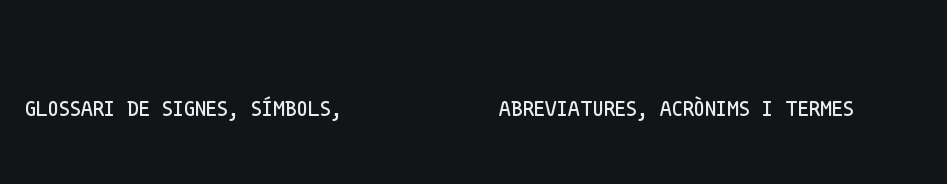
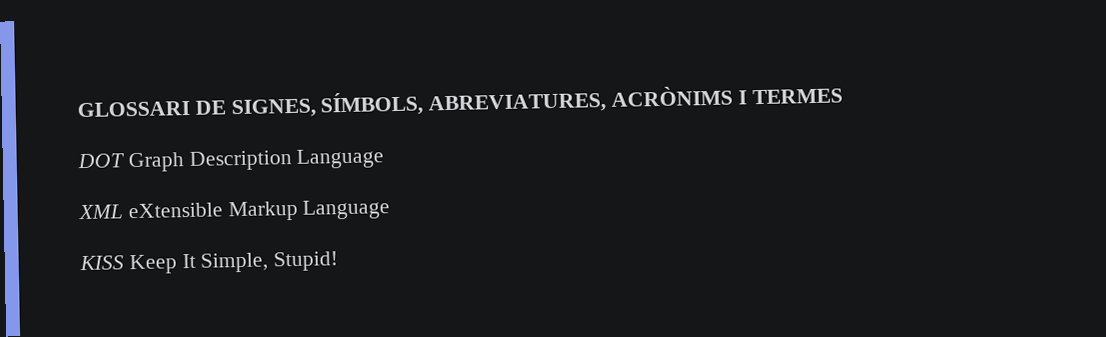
+ DOT Graph Description Language
+ XML eXtensible Markup Language
+ KISS Keep It Simple, Stupid!

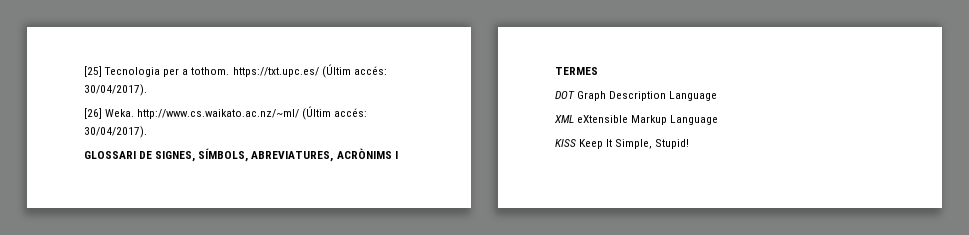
+ [25] Tecnologia per a tothom. https://txt.upc.es/ (Últim accés: 30/04/2017).
+ [26] Weka. http://www.cs.waikato.ac.nz/~ml/ (Últim accés: 30/04/2017).

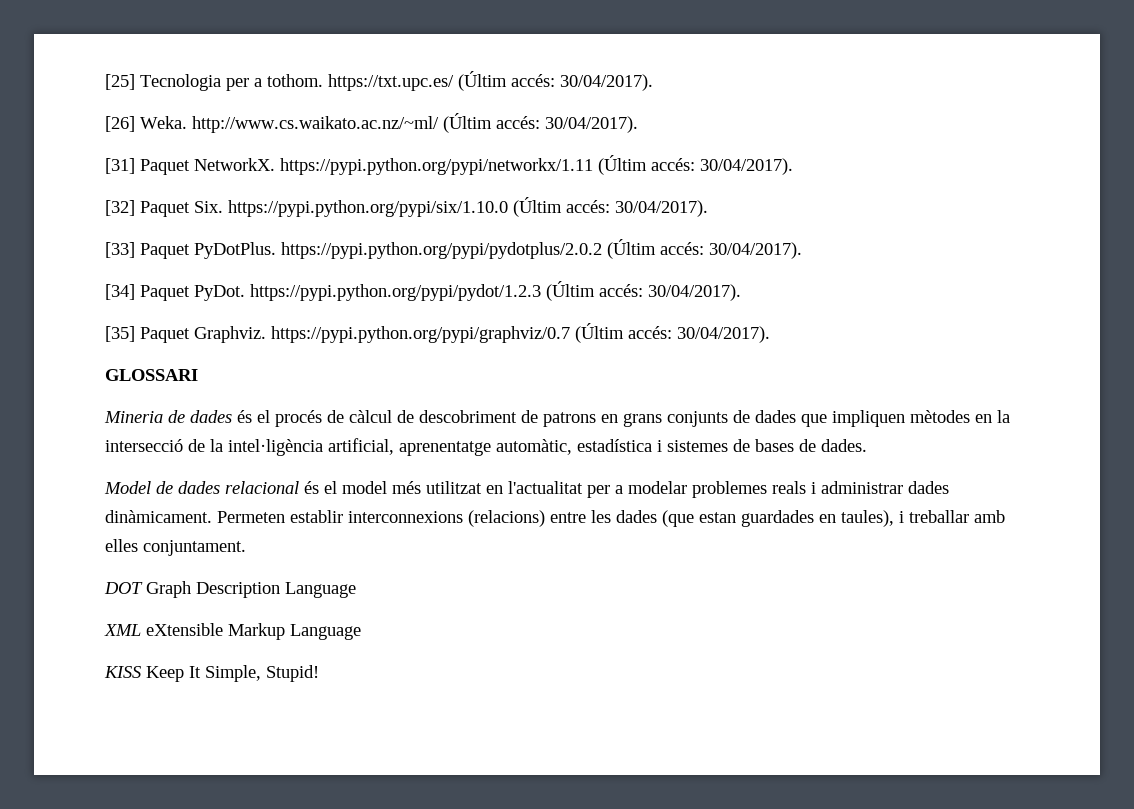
- GLOSSARI DE SIGNES, SÍMBOLS, ABREVIATURES, ACRÒNIMS I TERMES
+ [31] Paquet NetworkX. https://pypi.python.org/pypi/networkx/1.11 (Últim accés: 30/04/2017).
+ [32] Paquet Six. https://pypi.python.org/pypi/six/1.10.0 (Últim accés: 30/04/2017).
+ [33] Paquet PyDotPlus. https://pypi.python.org/pypi/pydotplus/2.0.2 (Últim accés: 30/04/2017).
+ [34] Paquet PyDot. https://pypi.python.org/pypi/pydot/1.2.3 (Últim accés: 30/04/2017).
+ [35] Paquet Graphviz. https://pypi.python.org/pypi/graphviz/0.7 (Últim accés: 30/04/2017).
+ GLOSSARI
+ Mineria de dades és el procés de càlcul de descobriment de patrons en grans conjunts de dades que impliquen mètodes en la intersecció de la intel·ligència artificial, aprenentatge automàtic, estadística i sistemes de bases de dades.
+ Model de dades relacional és el model més utilitzat en l'actualitat per a modelar problemes reals i administrar dades dinàmicament. Permeten establir interconnexions (relacions) entre les dades (que estan guardades en taules), i treballar amb elles conjuntament.

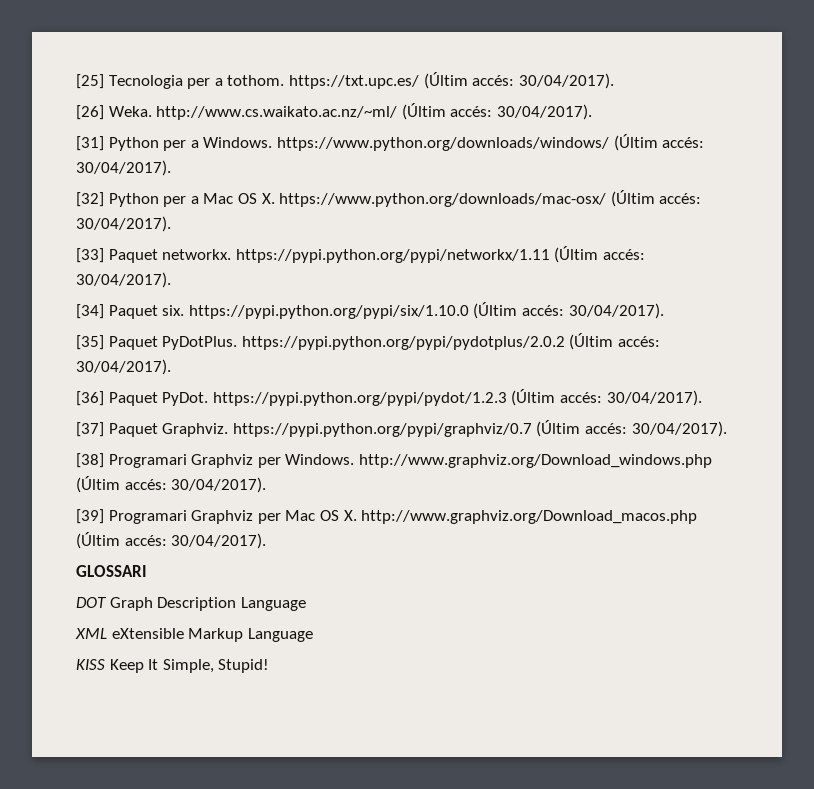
- [31] Paquet NetworkX. https://pypi.python.org/pypi/networkx/1.11 (Últim accés: 30/04/2017).
+ [31] Python per a Windows. https://www.python.org/downloads/windows/ (Últim accés: 30/04/2017).
+ [32] Python per a Mac OS X. https://www.python.org/downloads/mac-osx/ (Últim accés: 30/04/2017).
+ [33] Paquet networkx. https://pypi.python.org/pypi/networkx/1.11 (Últim accés: 30/04/2017).
- [32] Paquet Six. https://pypi.python.org/pypi/six/1.10.0 (Últim accés: 30/04/2017).
+ [34] Paquet six. https://pypi.python.org/pypi/six/1.10.0 (Últim accés: 30/04/2017).
- [33] Paquet PyDotPlus. https://pypi.python.org/pypi/pydotplus/2.0.2 (Últim accés: 30/04/2017).
+ [35] Paquet PyDotPlus. https://pypi.python.org/pypi/pydotplus/2.0.2 (Últim accés: 30/04/2017).
- [34] Paquet PyDot. https://pypi.python.org/pypi/pydot/1.2.3 (Últim accés: 30/04/2017).
+ [36] Paquet PyDot. https://pypi.python.org/pypi/pydot/1.2.3 (Últim accés: 30/04/2017).
- [35] Paquet Graphviz. https://pypi.python.org/pypi/graphviz/0.7 (Últim accés: 30/04/2017).
+ [37] Paquet Graphviz. https://pypi.python.org/pypi/graphviz/0.7 (Últim accés: 30/04/2017).
+ [38] Programari Graphviz per Windows. http://www.graphviz.org/Download_windows.php (Últim accés: 30/04/2017).
+ [39] Programari Graphviz per Mac OS X. http://www.graphviz.org/Download_macos.php (Últim accés: 30/04/2017).
  GLOSSARI
- Mineria de dades és el procés de càlcul de descobriment de patrons en grans conjunts de dades que impliquen mètodes en la intersecció de la intel·ligència artificial, aprenentatge automàtic, estadística i sistemes de bases de dades.
- Model de dades relacional és el model més utilitzat en l'actualitat per a modelar problemes reals i administrar dades dinàmicament. Permeten establir interconnexions (relacions) entre les dades (que estan guardades en taules), i treballar amb elles conjuntament.

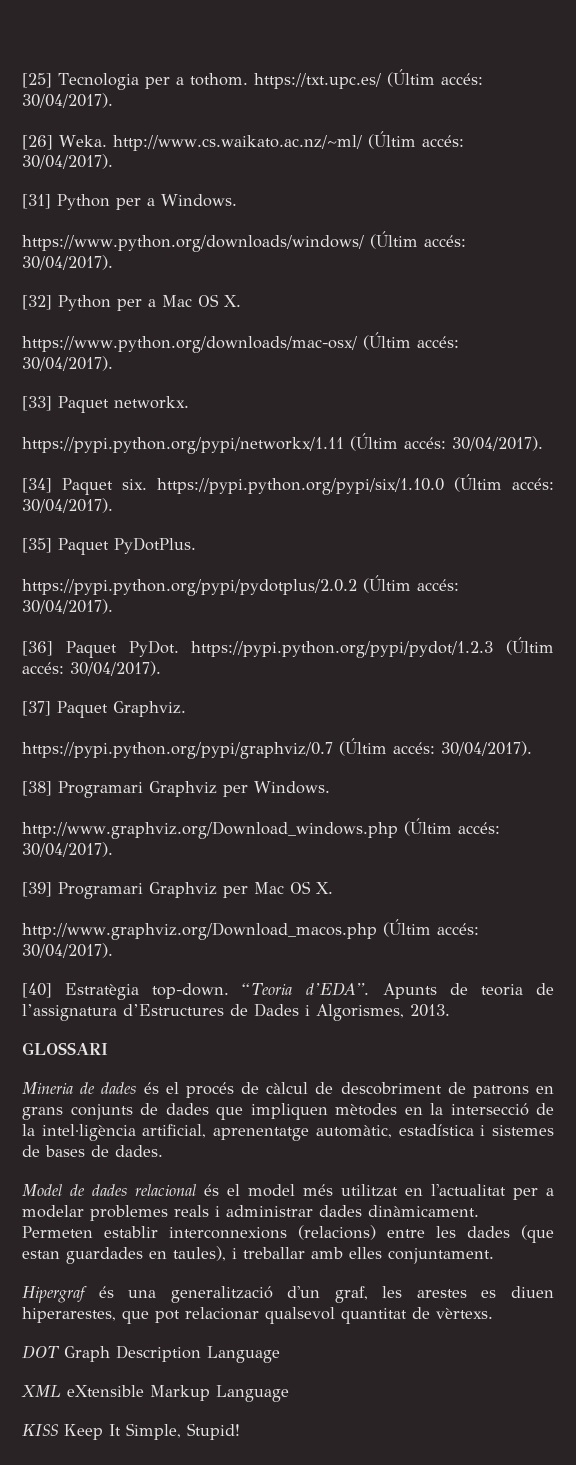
- [31] Python per a Windows. https://www.python.org/downloads/windows/ (Últim accés: 30/04/2017).
+ [31] Python per a Windows.
+ https://www.python.org/downloads/windows/ (Últim accés: 30/04/2017).
- [32] Python per a Mac OS X. https://www.python.org/downloads/mac-osx/ (Últim accés: 30/04/2017).
+ [32] Python per a Mac OS X.
+ https://www.python.org/downloads/mac-osx/ (Últim accés: 30/04/2017).
- [33] Paquet networkx. https://pypi.python.org/pypi/networkx/1.11 (Últim accés: 30/04/2017).
+ [33] Paquet networkx.
+ https://pypi.python.org/pypi/networkx/1.11 (Últim accés: 30/04/2017).
- [35] Paquet PyDotPlus. https://pypi.python.org/pypi/pydotplus/2.0.2 (Últim accés: 30/04/2017).
+ [35] Paquet PyDotPlus.
+ https://pypi.python.org/pypi/pydotplus/2.0.2 (Últim accés: 30/04/2017).
- [37] Paquet Graphviz. https://pypi.python.org/pypi/graphviz/0.7 (Últim accés: 30/04/2017).
+ [37] Paquet Graphviz.
+ https://pypi.python.org/pypi/graphviz/0.7 (Últim accés: 30/04/2017).
- [38] Programari Graphviz per Windows. http://www.graphviz.org/Download_windows.php (Últim accés: 30/04/2017).
+ [38] Programari Graphviz per Windows.
+ http://www.graphviz.org/Download_windows.php (Últim accés: 30/04/2017).
- [39] Programari Graphviz per Mac OS X. http://www.graphviz.org/Download_macos.php (Últim accés: 30/04/2017).
+ [39] Programari Graphviz per Mac OS X.
+ http://www.graphviz.org/Download_macos.php (Últim accés: 30/04/2017).
+ [40] Estratègia top-down. “Teoria d’EDA”. Apunts de teoria de l’assignatura d’Estructures de Dades i Algorismes, 2013.
  GLOSSARI
+ Mineria de dades és el procés de càlcul de descobriment de patrons en grans conjunts de dades que impliquen mètodes en la intersecció de la intel·ligència artificial, aprenentatge automàtic, estadística i sistemes de bases de dades.
+ Model de dades relacional és el model més utilitzat en l'actualitat per a modelar problemes reals i administrar dades dinàmicament. Permeten establir interconnexions (relacions) entre les dades (que estan guardades en taules), i treballar amb elles conjuntament.
+ Hipergraf és una generalització d'un graf, les arestes es diuen hiperarestes, que pot relacionar qualsevol quantitat de vèrtexs.

